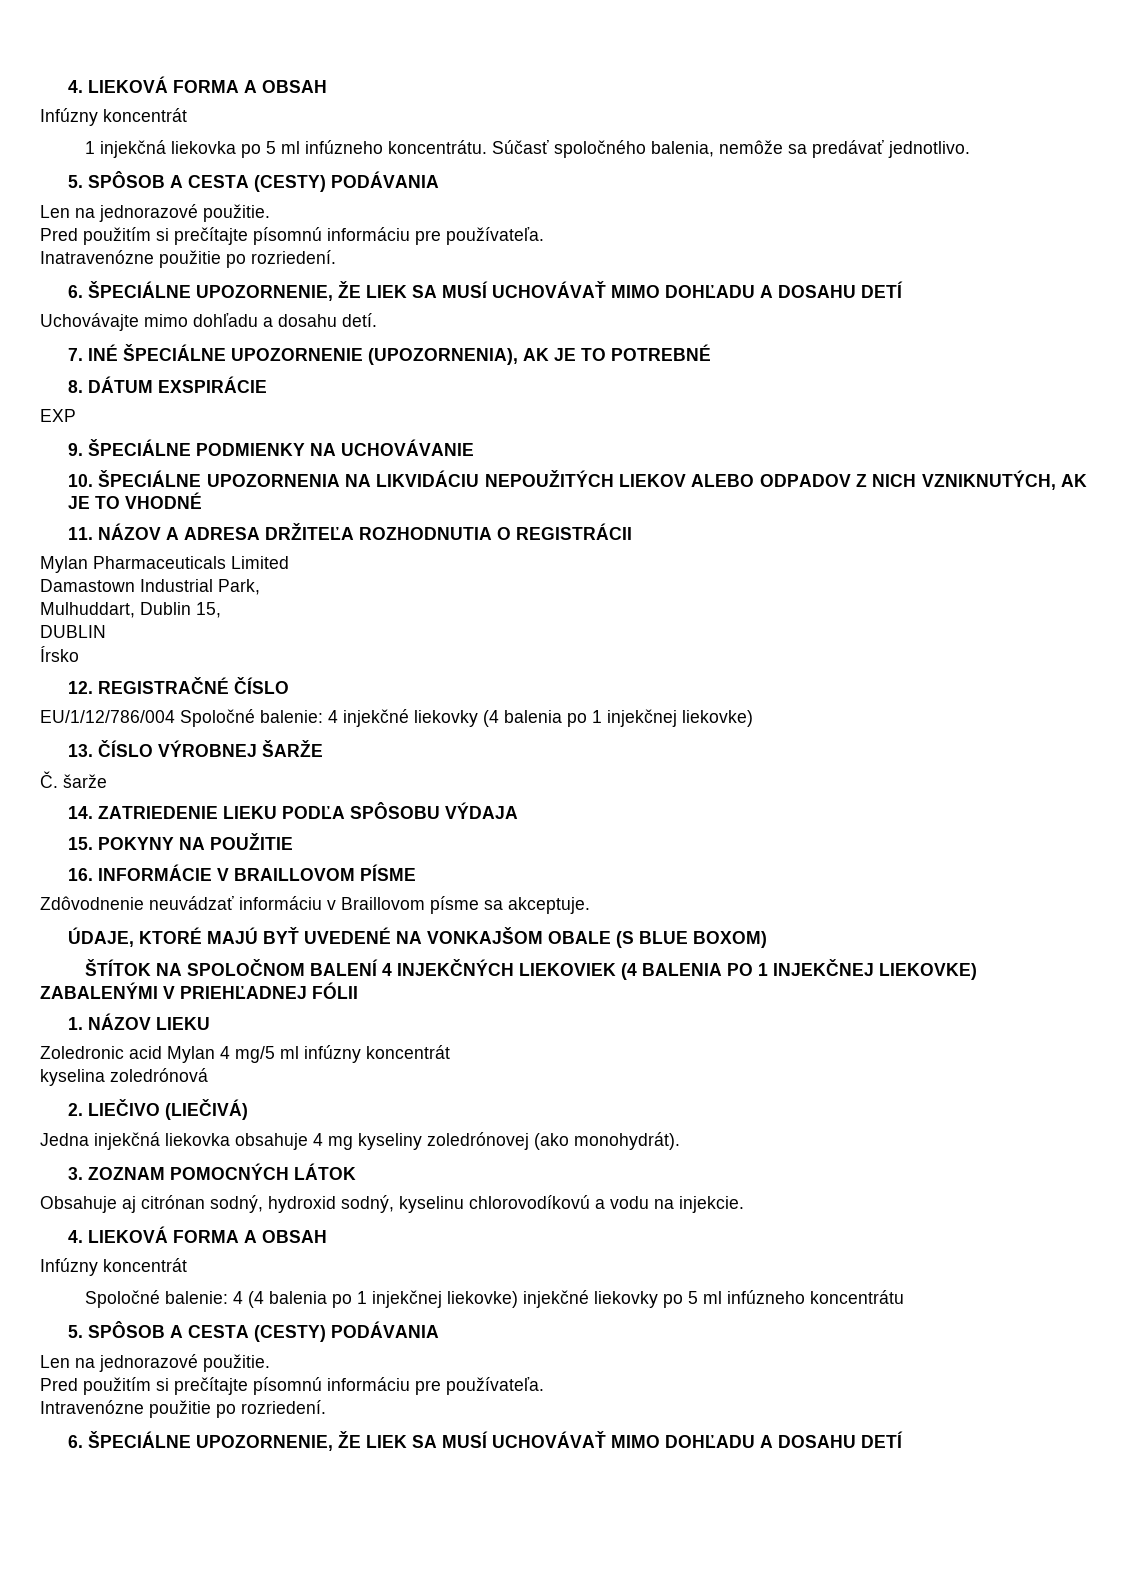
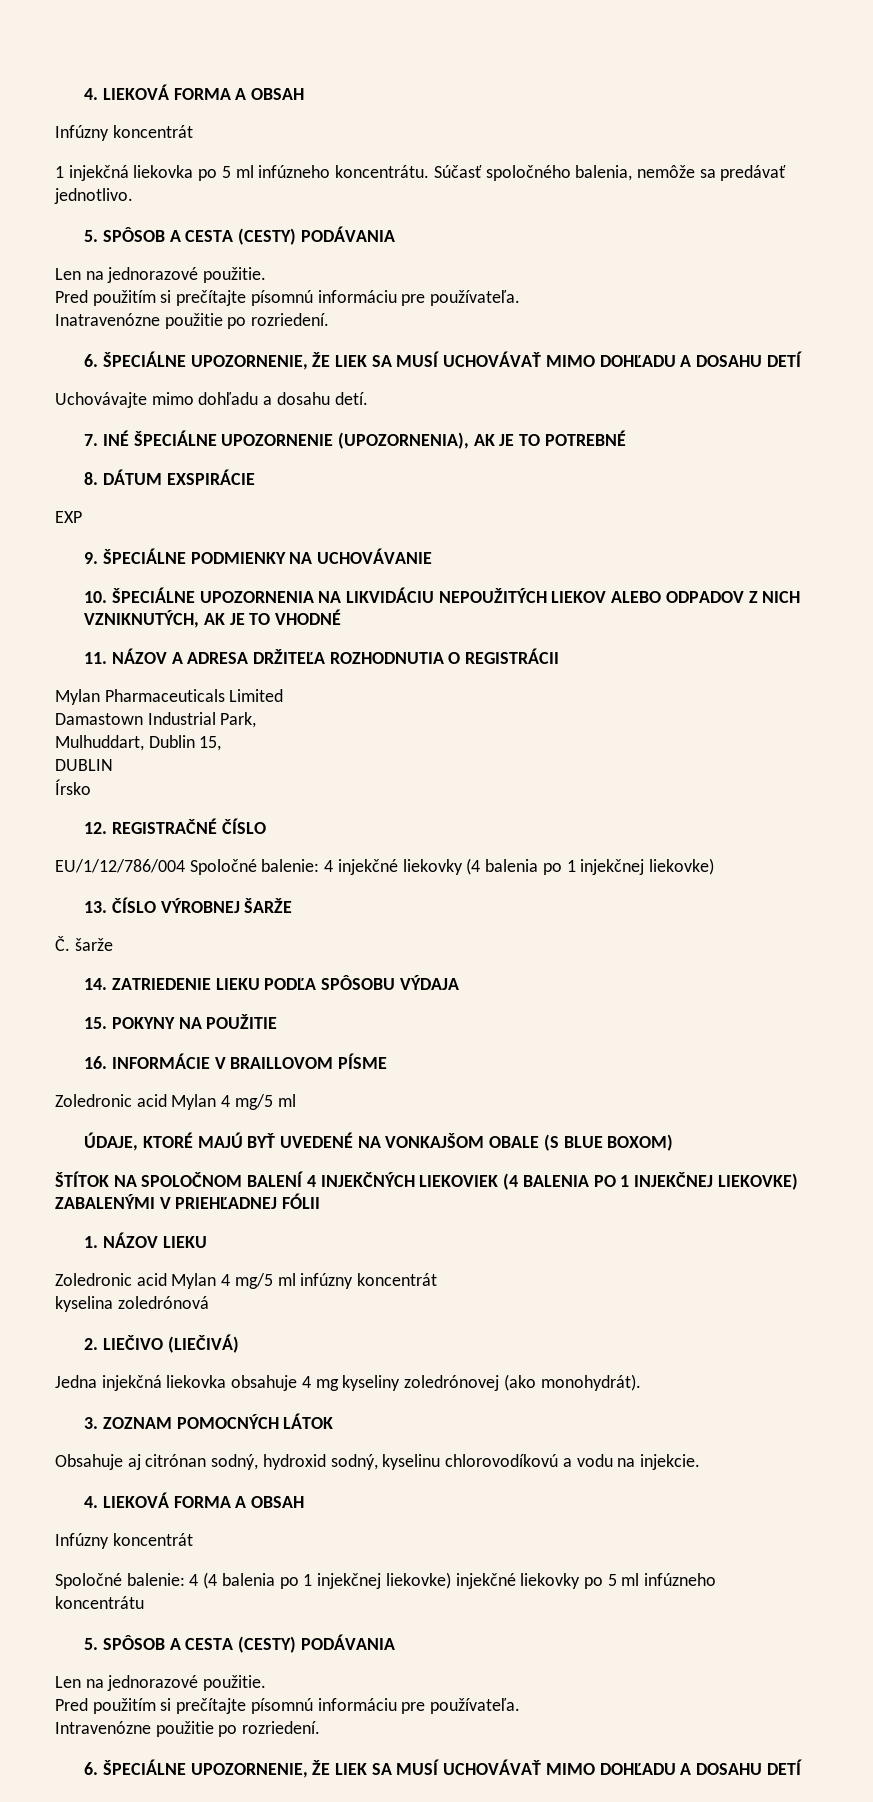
  16. INFORMÁCIE V BRAILLOVOM PÍSME
- Zdôvodnenie neuvádzať informáciu v Braillovom písme sa akceptuje.
+ Zoledronic acid Mylan 4 mg/5 ml

